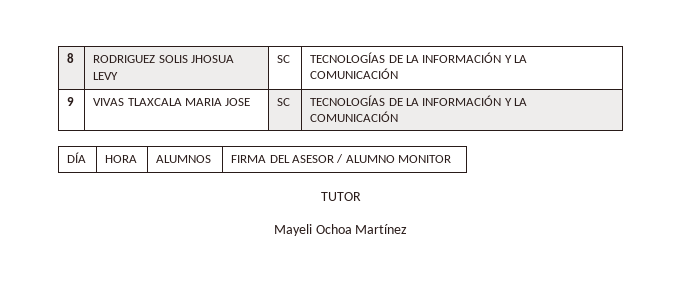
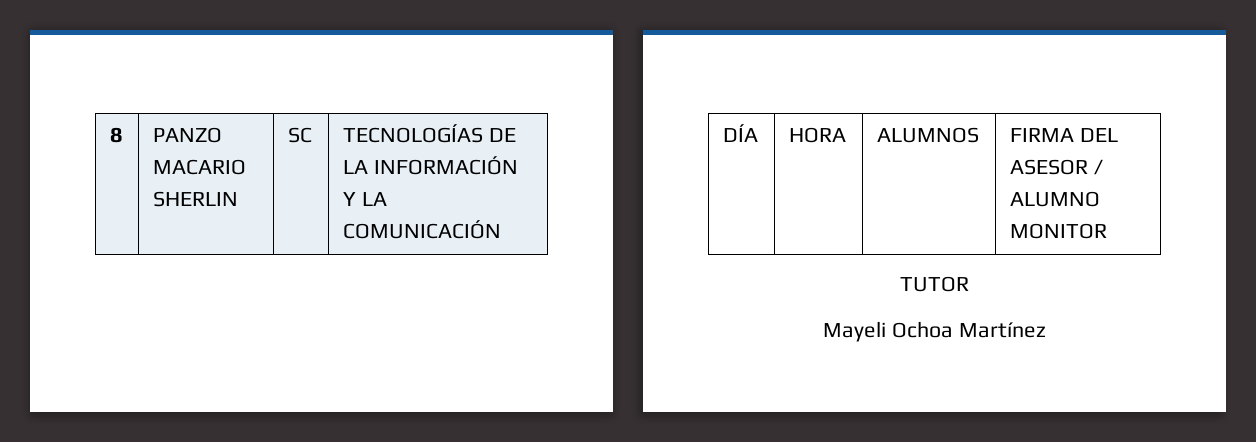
- 8 | RODRIGUEZ SOLIS JHOSUA LEVY | SC | TECNOLOGÍAS DE LA INFORMACIÓN Y LA COMUNICACIÓN
- 9 | VIVAS TLAXCALA MARIA JOSE | SC | TECNOLOGÍAS DE LA INFORMACIÓN Y LA COMUNICACIÓN
+ 8 | PANZO MACARIO SHERLIN | SC | TECNOLOGÍAS DE LA INFORMACIÓN Y LA COMUNICACIÓN

